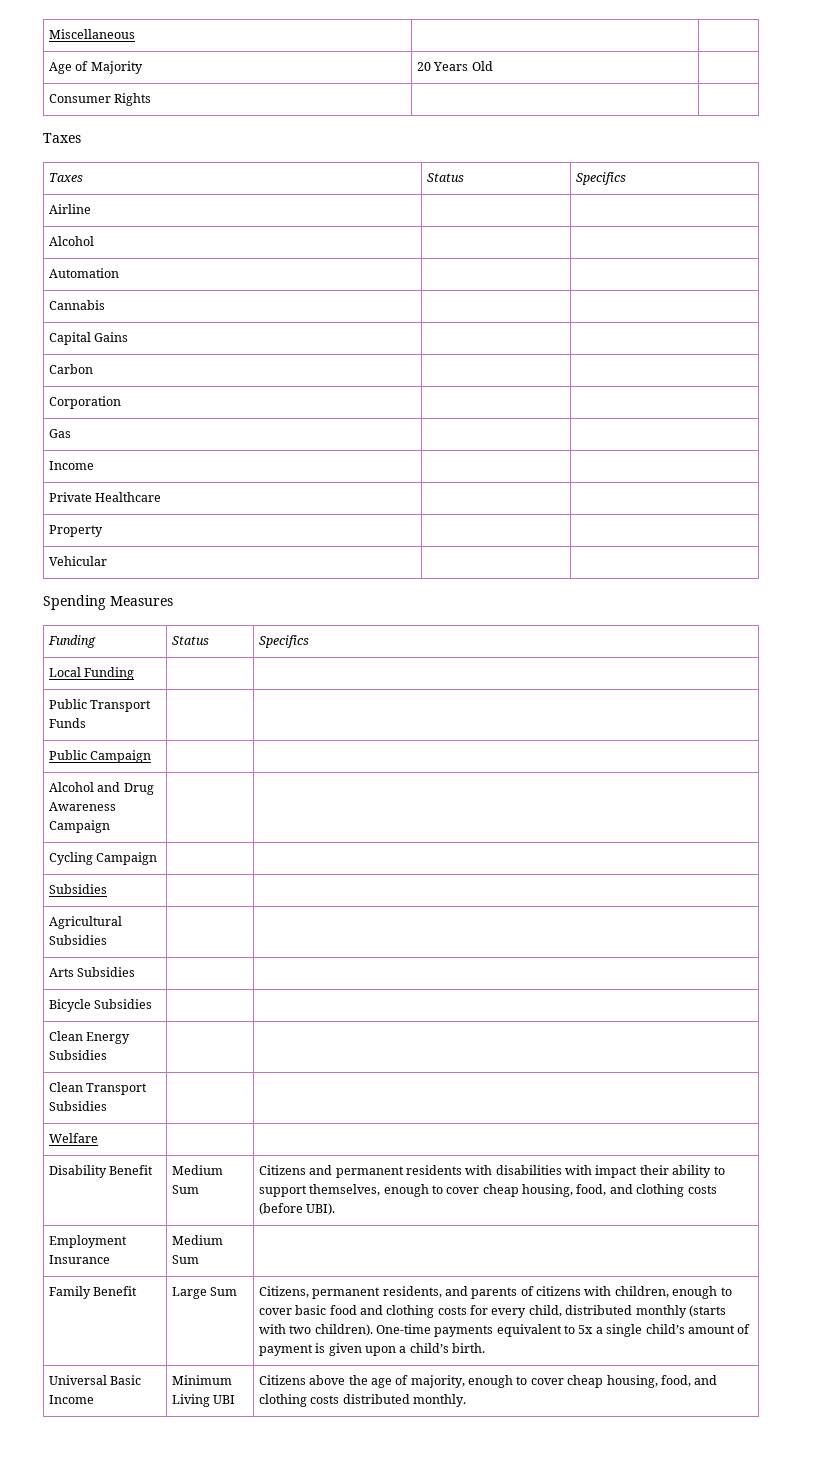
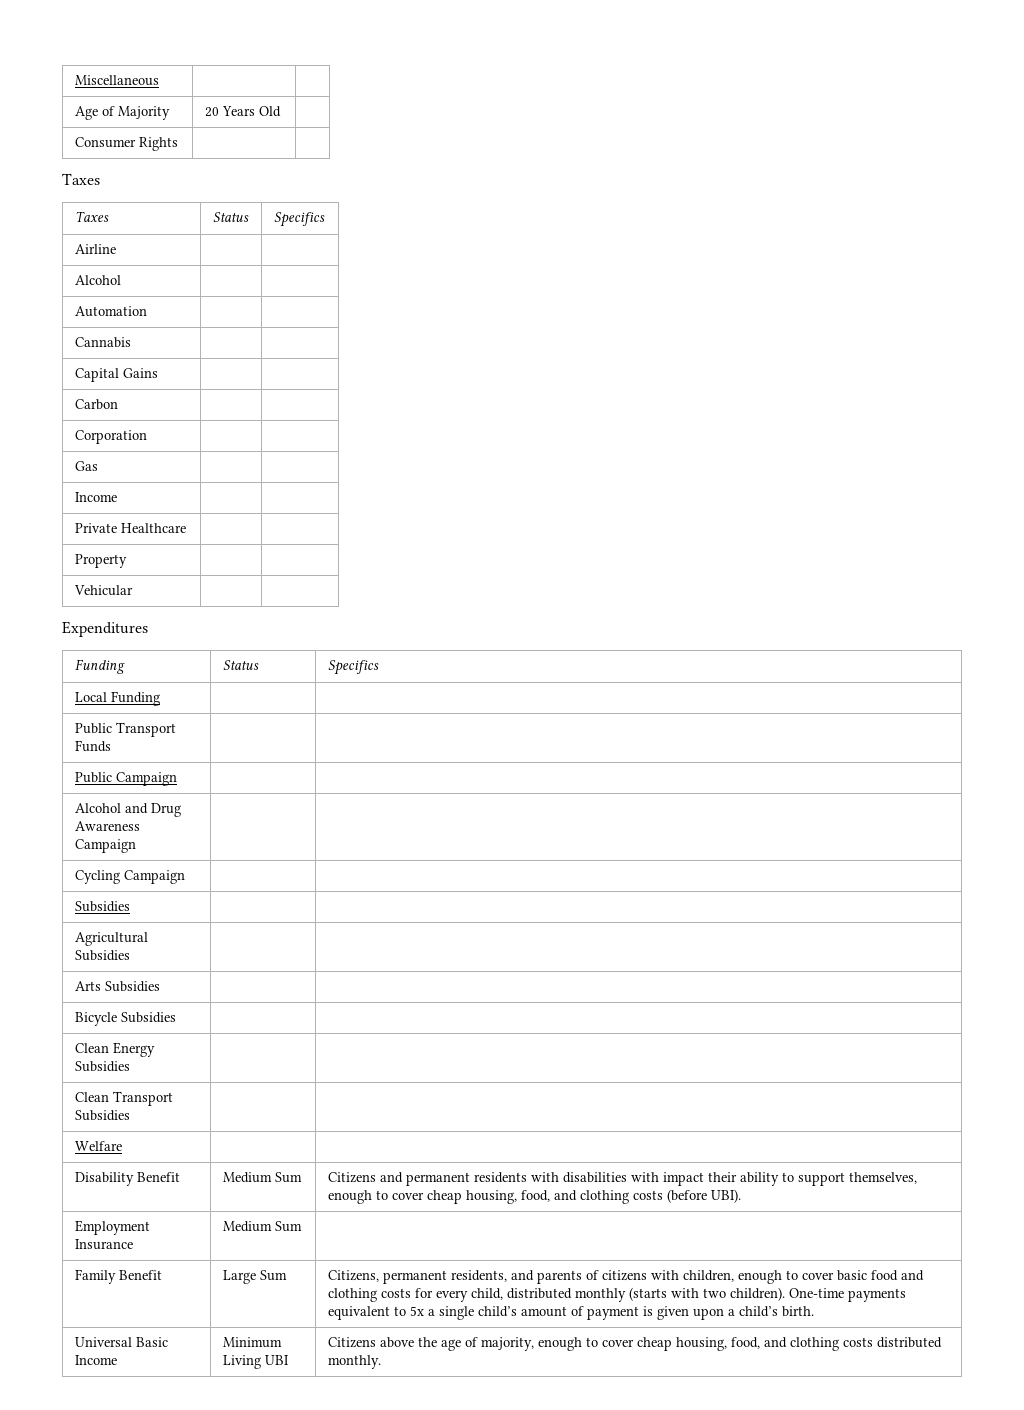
- Spending Measures
+ Expenditures

